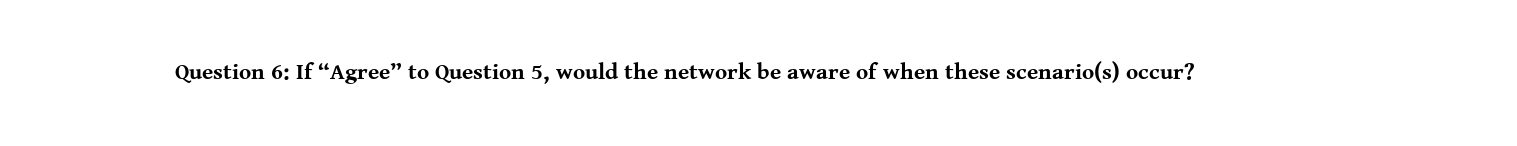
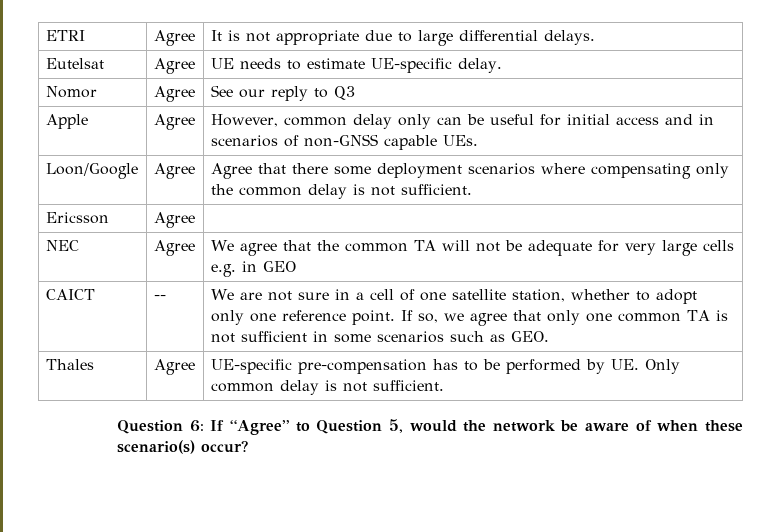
+ ETRI | Agree | It is not appropriate due to large differential delays.
+ Eutelsat | Agree | UE needs to estimate UE-specific delay.
+ Nomor | Agree | See our reply to Q3
+ Apple | Agree | However, common delay only can be useful for initial access and in scenarios of non-GNSS capable UEs.
+ Loon/Google | Agree | Agree that there some deployment scenarios where compensating only the common delay is not sufficient.
+ Ericsson | Agree |
+ NEC | Agree | We agree that the common TA will not be adequate for very large cells e.g. in GEO
+ CAICT | -- | We are not sure in a cell of one satellite station, whether to adopt only one reference point. If so, we agree that only one common TA is not sufficient in some scenarios such as GEO.
+ Thales | Agree | UE-specific pre-compensation has to be performed by UE. Only common delay is not sufficient.

